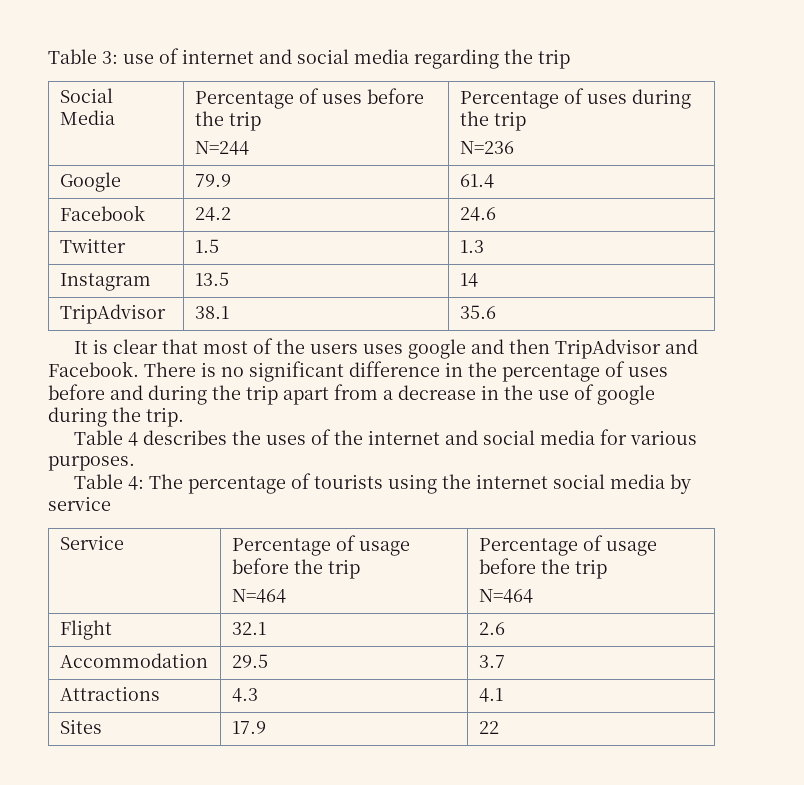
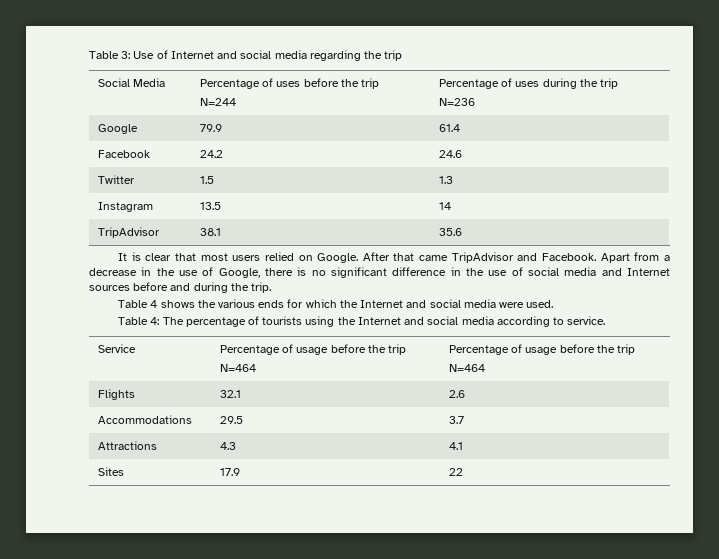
- Table 3: use of internet and social media regarding the trip
+ Table 3: Use of Internet and social media regarding the trip
- It is clear that most of the users uses google and then TripAdvisor and Facebook. There is no significant difference in the percentage of uses before and during the trip apart from a decrease in the use of google during the trip.
+ It is clear that most users relied on Google. After that came TripAdvisor and Facebook. Apart from a decrease in the use of Google, there is no significant difference in the use of social media and Internet sources before and during the trip.
- Table 4 describes the uses of the internet and social media for various purposes.
+ Table 4 shows the various ends for which the Internet and social media were used.
- Table 4: The percentage of tourists using the internet social media by service
+ Table 4: The percentage of tourists using the Internet and social media according to service.
- Flight | 32.1 | 2.6
+ Flights | 32.1 | 2.6
- Accommodation | 29.5 | 3.7
+ Accommodations | 29.5 | 3.7

